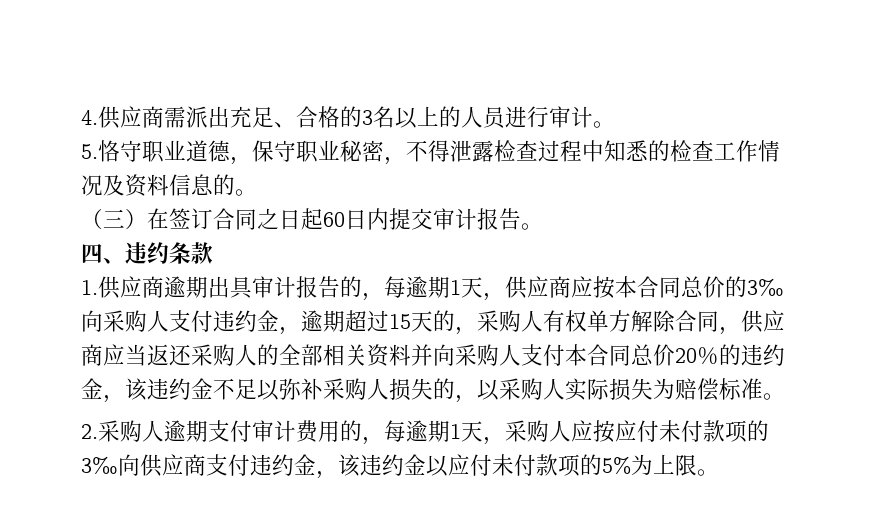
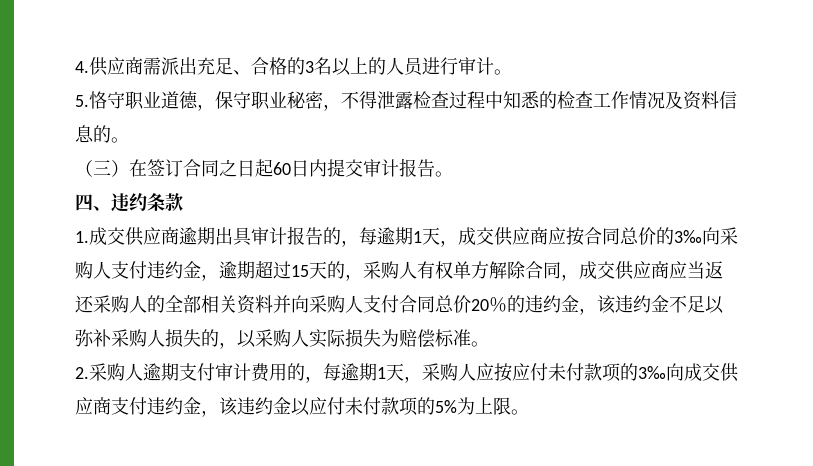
- 1.供应商逾期出具审计报告的，每逾期1天，供应商应按本合同总价的3‰向采购人支付违约金，逾期超过15天的，采购人有权单方解除合同，供应商应当返还采购人的全部相关资料并向采购人支付本合同总价20％的违约金，该违约金不足以弥补采购人损失的，以采购人实际损失为赔偿标准。
+ 1.成交供应商逾期出具审计报告的，每逾期1天，成交供应商应按合同总价的3‰向采购人支付违约金，逾期超过15天的，采购人有权单方解除合同，成交供应商应当返还采购人的全部相关资料并向采购人支付合同总价20％的违约金，该违约金不足以弥补采购人损失的，以采购人实际损失为赔偿标准。
- 2.采购人逾期支付审计费用的，每逾期1天，采购人应按应付未付款项的3‰向供应商支付违约金，该违约金以应付未付款项的5%为上限。
+ 2.采购人逾期支付审计费用的，每逾期1天，采购人应按应付未付款项的3‰向成交供应商支付违约金，该违约金以应付未付款项的5%为上限。

